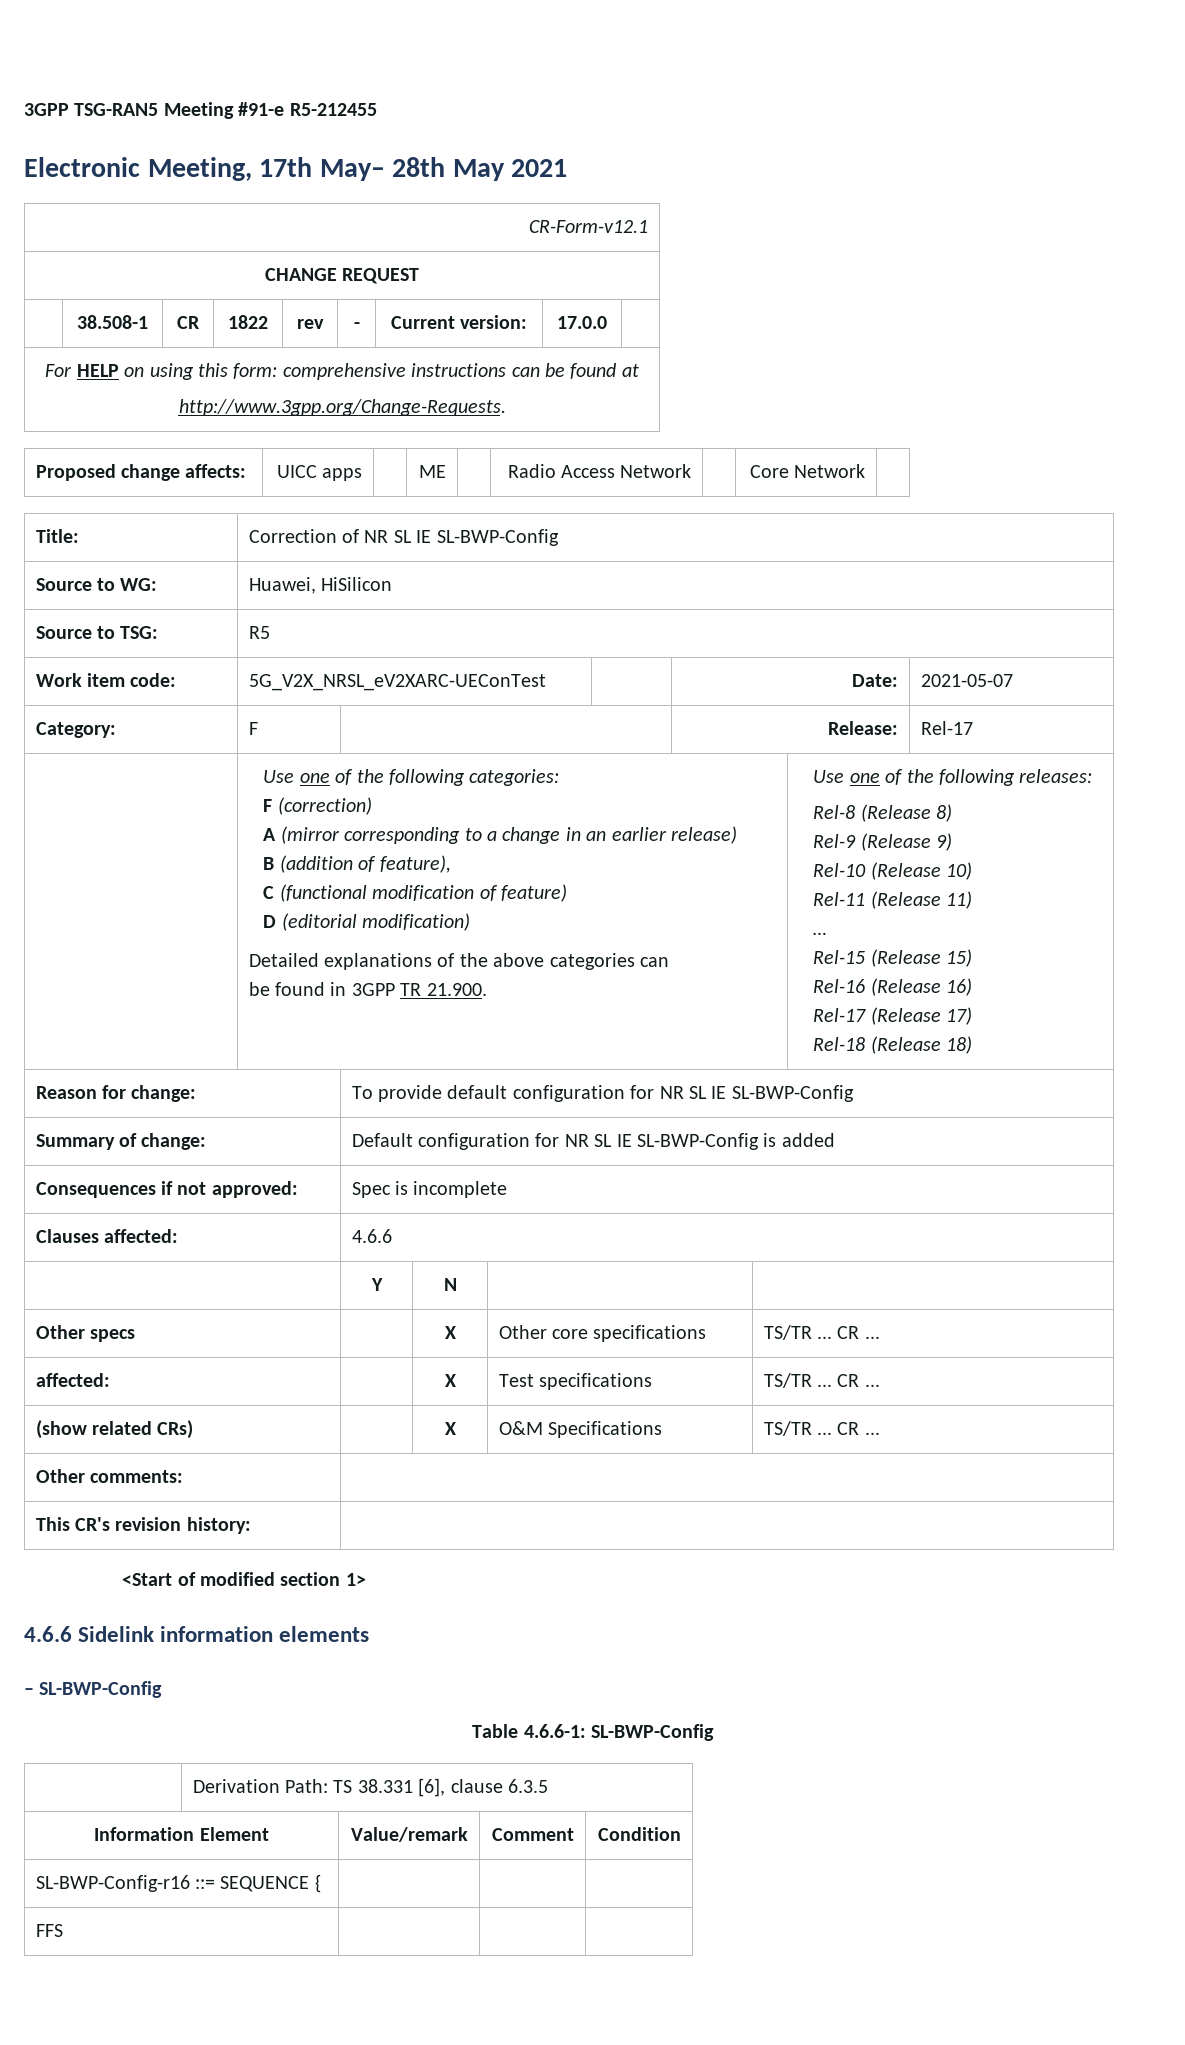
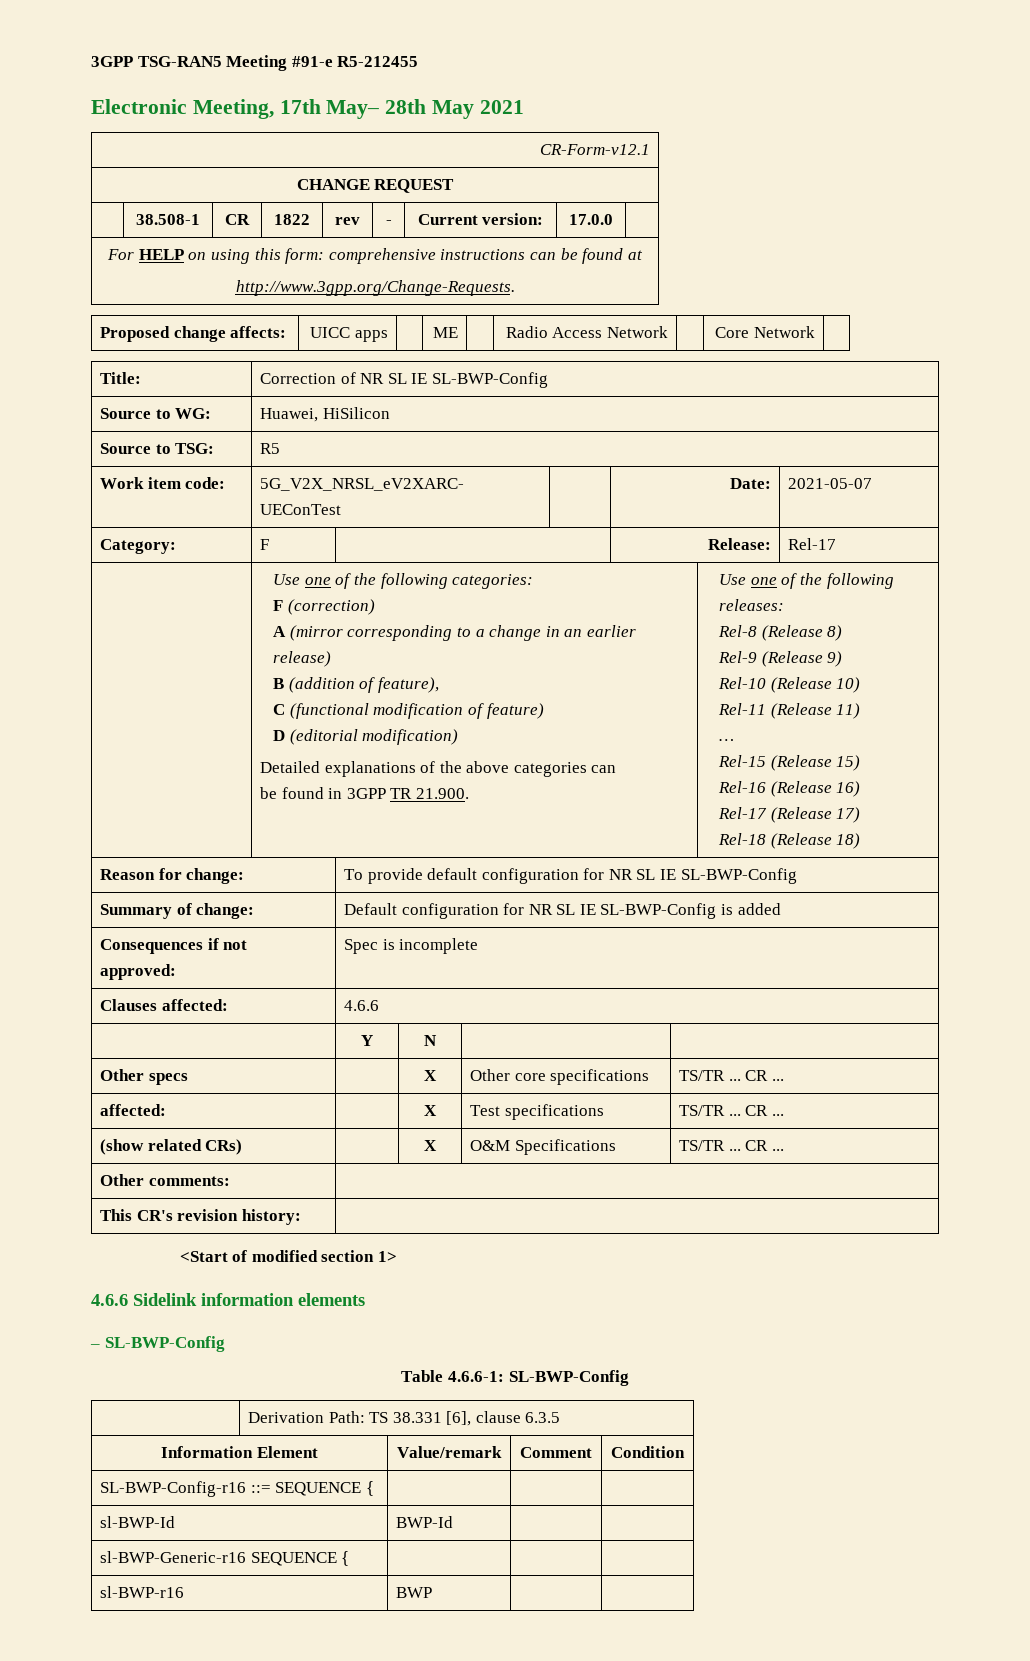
- FFS | | |
+ sl-BWP-Id | BWP-Id | |
+ sl-BWP-Generic-r16 SEQUENCE { | | |
+ sl-BWP-r16 | BWP | |

